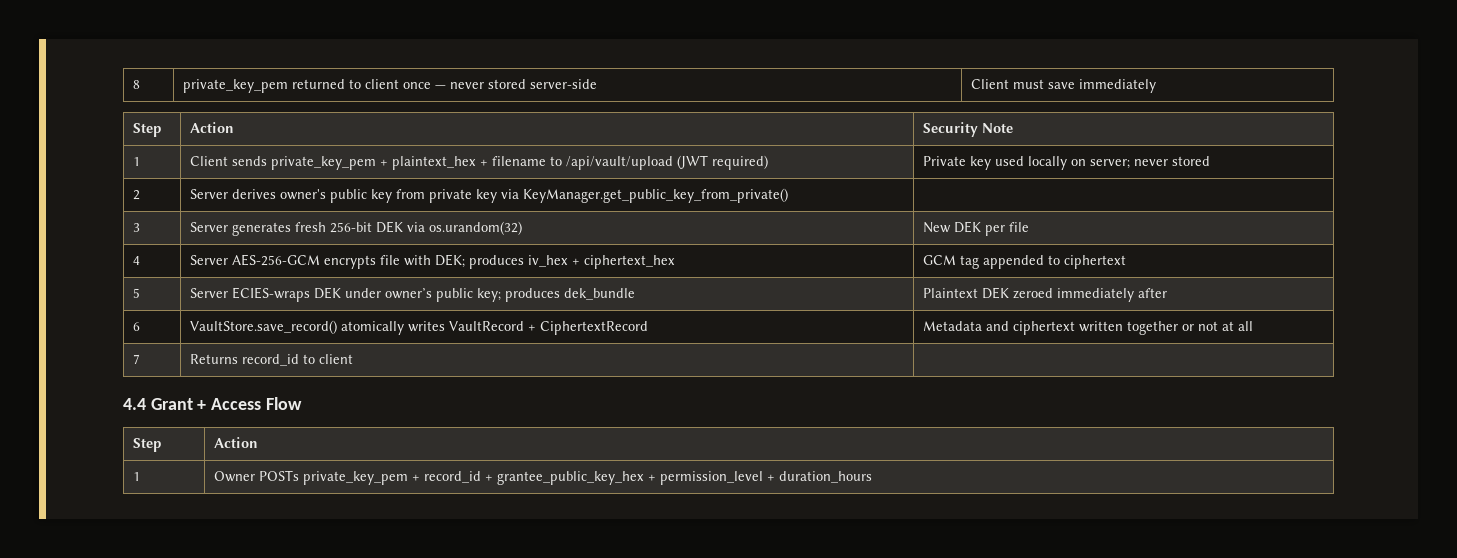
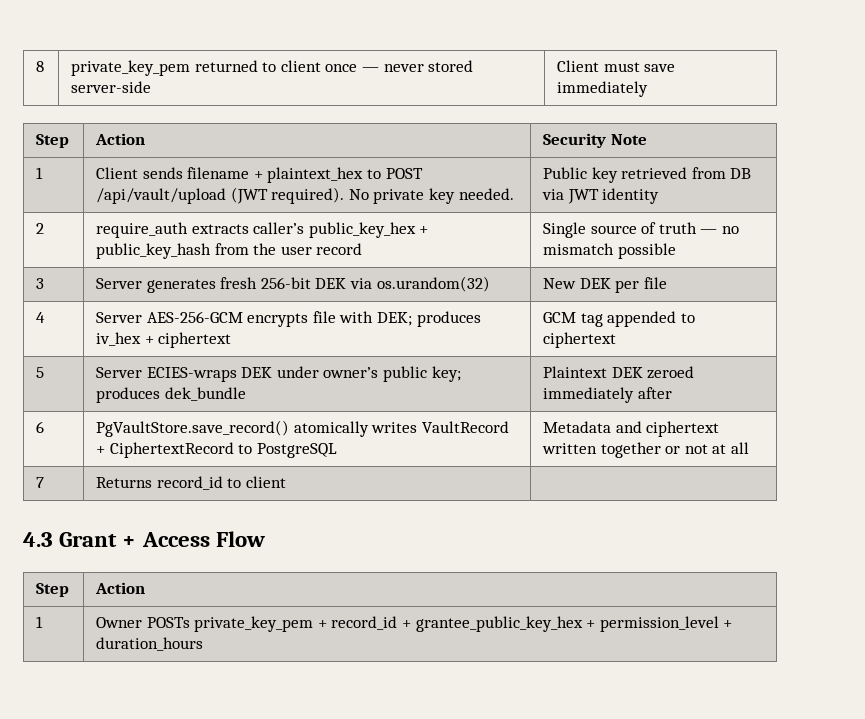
- 1 | Client sends private_key_pem + plaintext_hex + filename to /api/vault/upload (JWT required) | Private key used locally on server; never stored
- 2 | Server derives owner's public key from private key via KeyManager.get_public_key_from_private() |
+ 1 | Client sends filename + plaintext_hex to POST /api/vault/upload (JWT required). No private key needed. | Public key retrieved from DB via JWT identity
+ 2 | require_auth extracts caller’s public_key_hex + public_key_hash from the user record | Single source of truth — no mismatch possible
- 4 | Server AES-256-GCM encrypts file with DEK; produces iv_hex + ciphertext_hex | GCM tag appended to ciphertext
+ 4 | Server AES-256-GCM encrypts file with DEK; produces iv_hex + ciphertext | GCM tag appended to ciphertext
- 6 | VaultStore.save_record() atomically writes VaultRecord + CiphertextRecord | Metadata and ciphertext written together or not at all
+ 6 | PgVaultStore.save_record() atomically writes VaultRecord + CiphertextRecord to PostgreSQL | Metadata and ciphertext written together or not at all
- 4.4 Grant + Access Flow
+ 4.3 Grant + Access Flow

